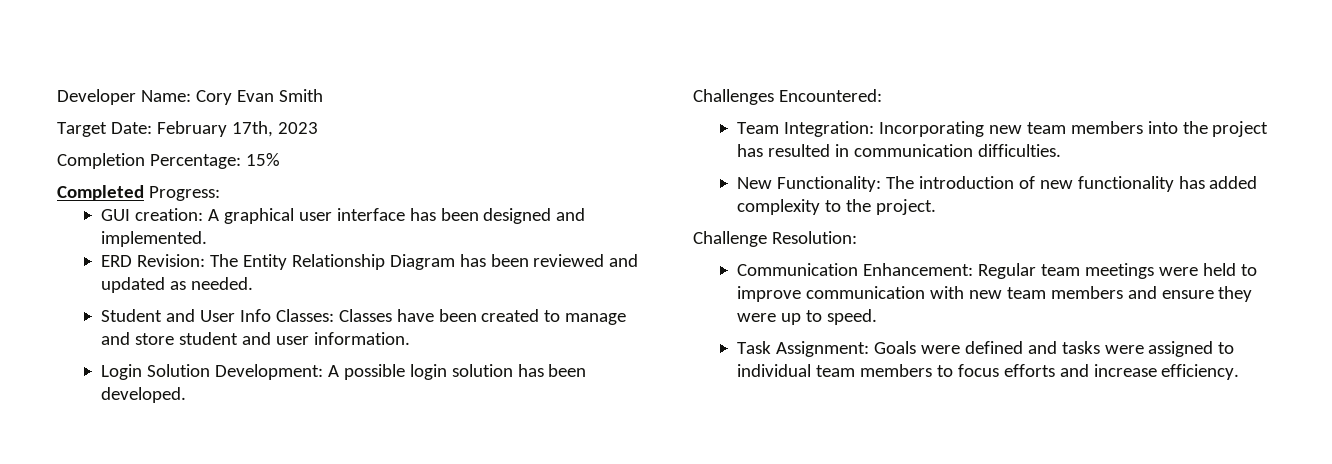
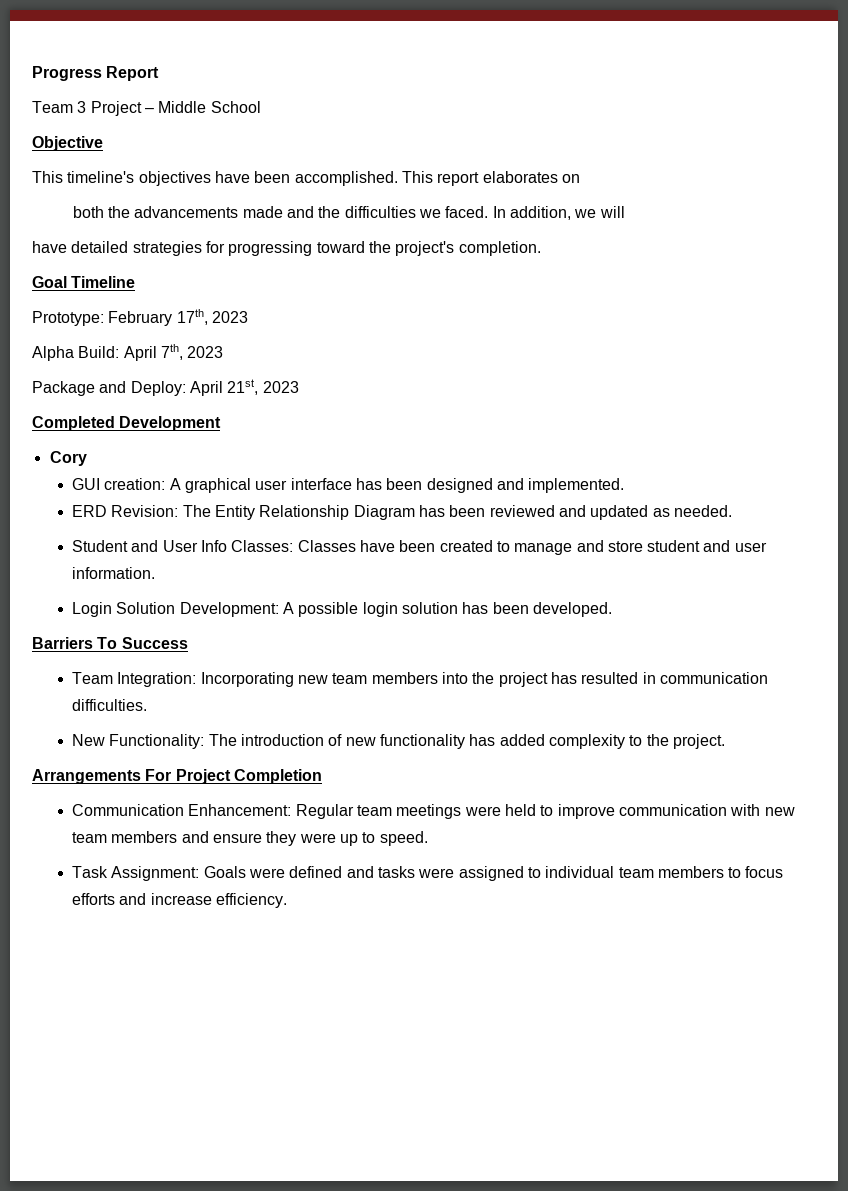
- Developer Name: Cory Evan Smith
- Target Date: February 17th, 2023
- Completion Percentage: 15%
+ Progress Report
+ Team 3 Project – Middle School
+ Objective
+ This timeline's objectives have been accomplished. This report elaborates on
+ both the advancements made and the difficulties we faced. In addition, we will
+ have detailed strategies for progressing toward the project's completion.
+ Goal Timeline
+ Prototype: February 17th, 2023
+ Alpha Build: April 7th, 2023
+ Package and Deploy: April 21st, 2023
- Completed Progress:
+ Completed Development
+ Cory
- Challenges Encountered:
+ Barriers To Success
- Challenge Resolution:
+ Arrangements For Project Completion

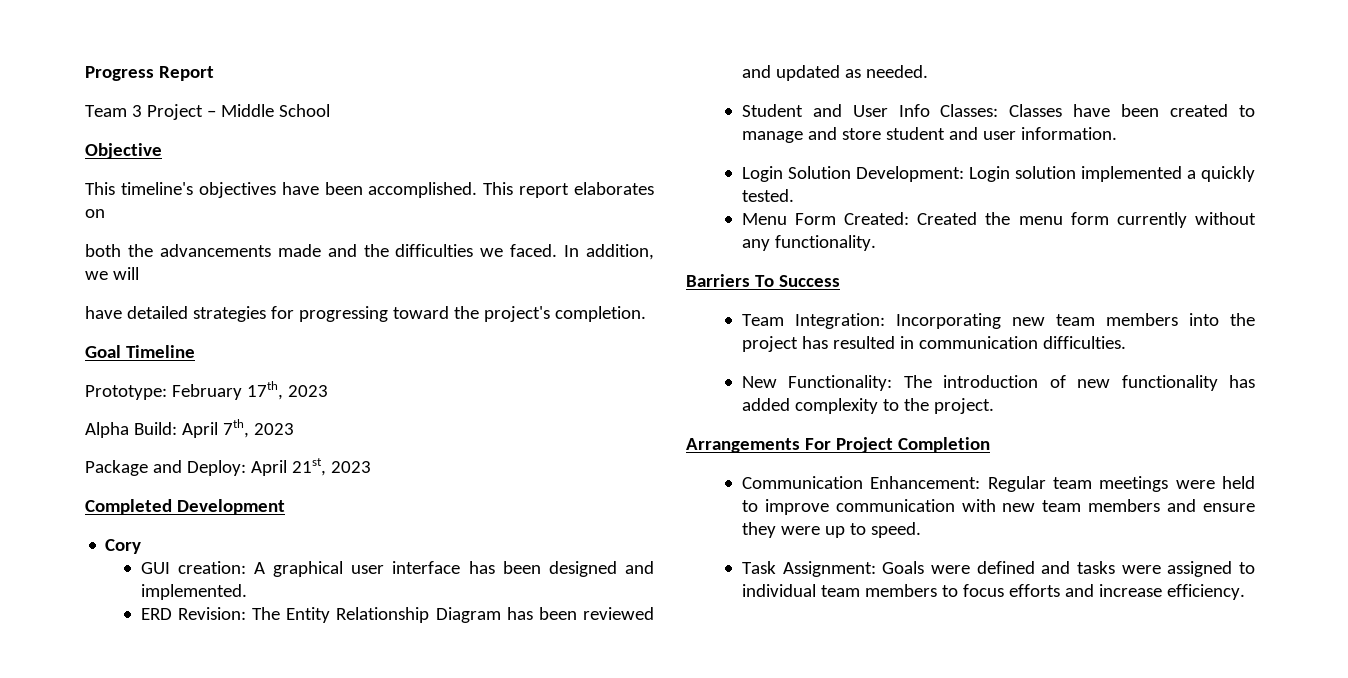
- Login Solution Development: A possible login solution has been developed.
+ Login Solution Development: Login solution implemented a quickly tested.
+ Menu Form Created: Created the menu form currently without any functionality.

